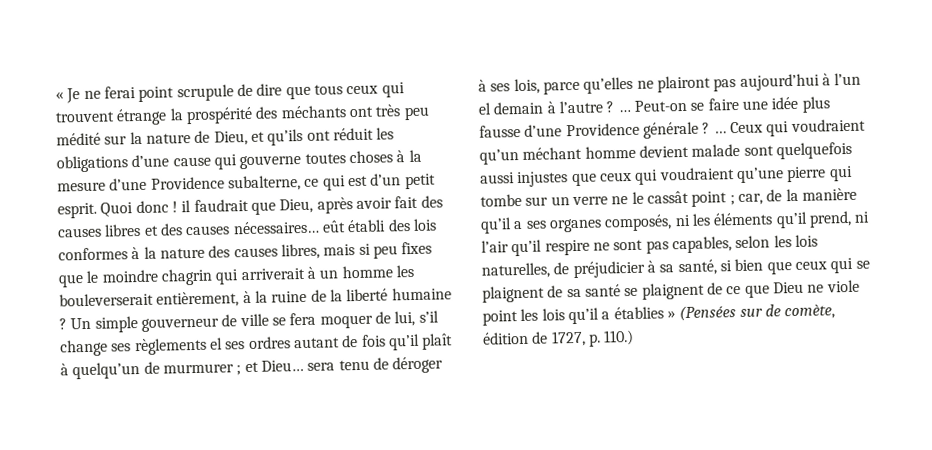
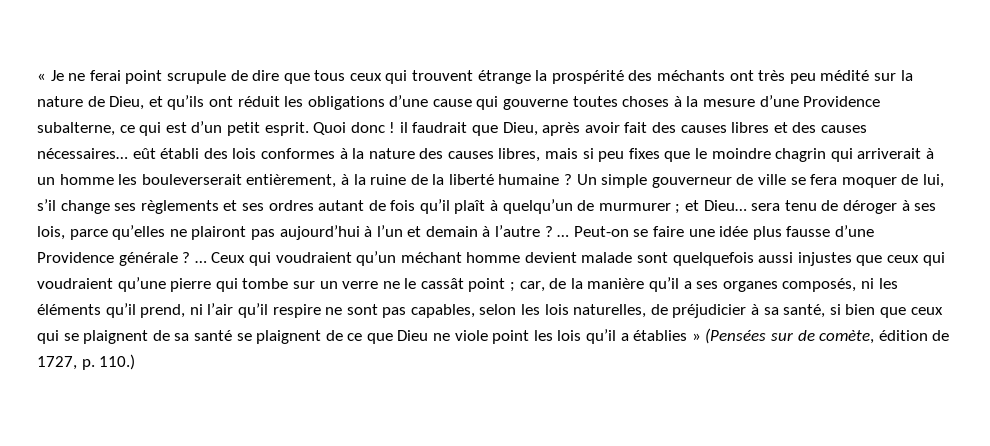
- Un simple gouverneur de ville se fera moquer de lui, s’il change ses règlements el ses ordres autant de fois qu’il plaît à quelqu’un de murmurer ; et Dieu… sera tenu de déroger à ses lois, parce qu’elles ne plairont pas aujourd’hui à l’un el demain à l’autre ?
+ Un simple gouverneur de ville se fera moquer de lui, s’il change ses règlements et ses ordres autant de fois qu’il plaît à quelqu’un de murmurer ; et Dieu… sera tenu de déroger à ses lois, parce qu’elles ne plairont pas aujourd’hui à l’un et demain à l’autre ?

